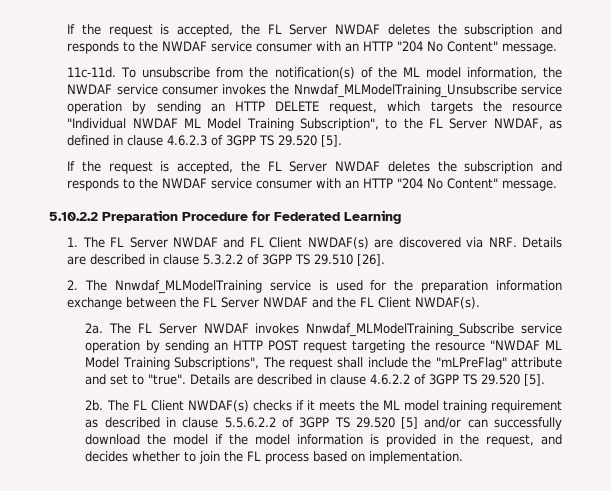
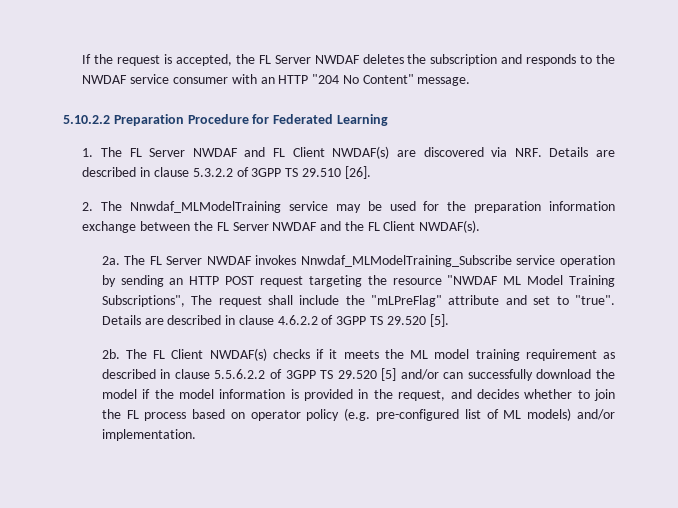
- 11c-11d. To unsubscribe from the notification(s) of the ML model information, the NWDAF service consumer invokes the Nnwdaf_MLModelTraining_Unsubscribe service operation by sending an HTTP DELETE request, which targets the resource "Individual NWDAF ML Model Training Subscription", to the FL Server NWDAF, as defined in clause 4.6.2.3 of 3GPP TS 29.520 [5].
- If the request is accepted, the FL Server NWDAF deletes the subscription and responds to the NWDAF service consumer with an HTTP "204 No Content" message.
- 2. The Nnwdaf_MLModelTraining service is used for the preparation information exchange between the FL Server NWDAF and the FL Client NWDAF(s).
+ 2. The Nnwdaf_MLModelTraining service may be used for the preparation information exchange between the FL Server NWDAF and the FL Client NWDAF(s).
- The FL Client NWDAF(s) checks if it meets the ML model training requirement as described in clause 5.5.6.2.2 of 3GPP TS 29.520 [5] and/or can successfully download the model if the model information is provided in the request, and decides whether to join the FL process based on implementation.
+ The FL Client NWDAF(s) checks if it meets the ML model training requirement as described in clause 5.5.6.2.2 of 3GPP TS 29.520 [5] and/or can successfully download the model if the model information is provided in the request, and decides whether to join the FL process based on operator policy (e.g. pre-configured list of ML models) and/or implementation.

